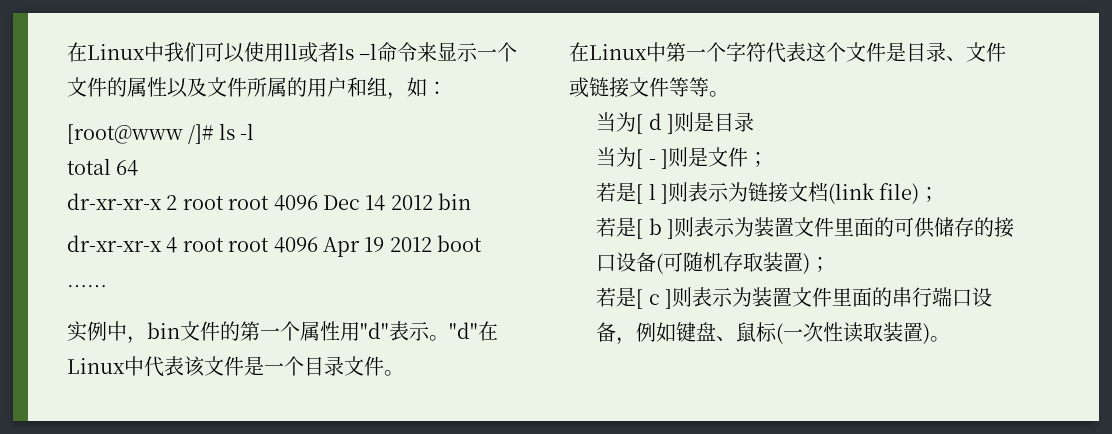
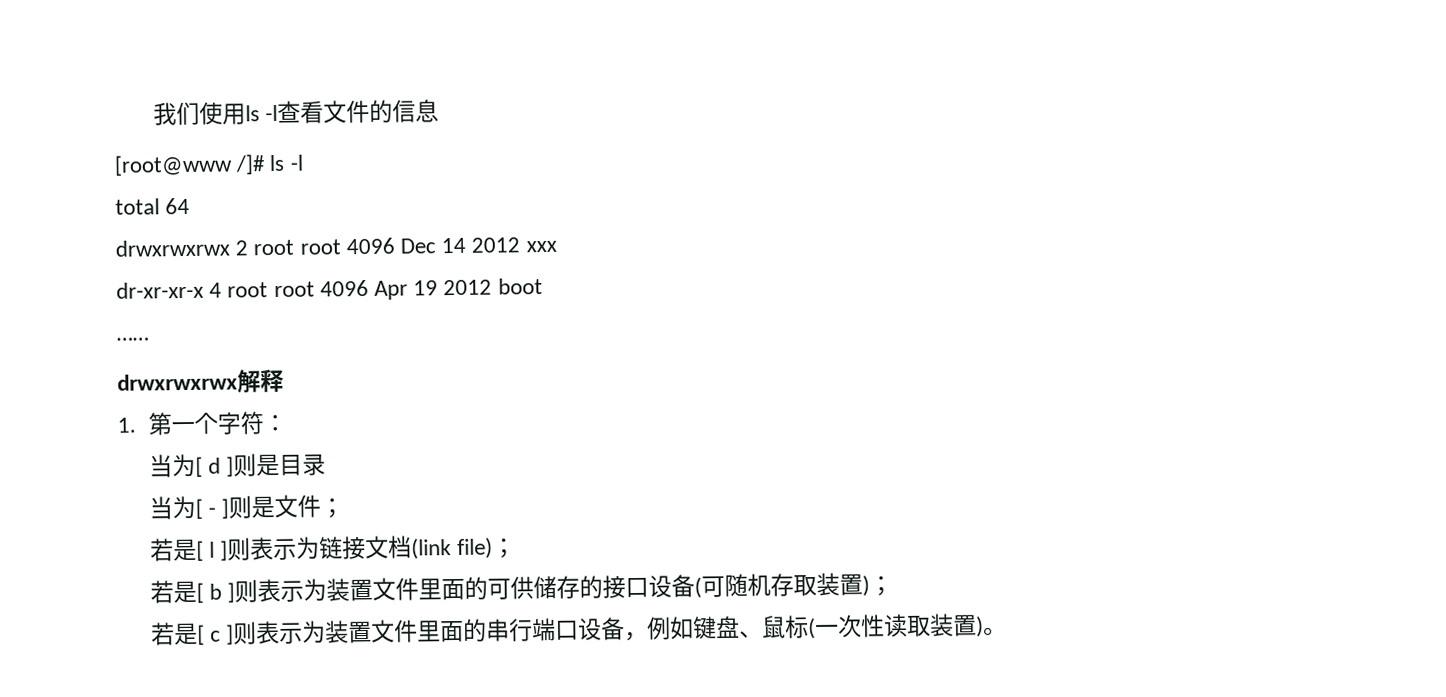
- 在Linux中我们可以使用ll或者ls –l命令来显示一个文件的属性以及文件所属的用户和组，如：
+ 我们使用ls -l查看文件的信息
- dr-xr-xr-x 2 root root 4096 Dec 14 2012 bin
+ drwxrwxrwx 2 root root 4096 Dec 14 2012 xxx
- 实例中，bin文件的第一个属性用"d"表示。"d"在Linux中代表该文件是一个目录文件。
- 在Linux中第一个字符代表这个文件是目录、文件或链接文件等等。
+ drwxrwxrwx解释
+ 1.第一个字符：

